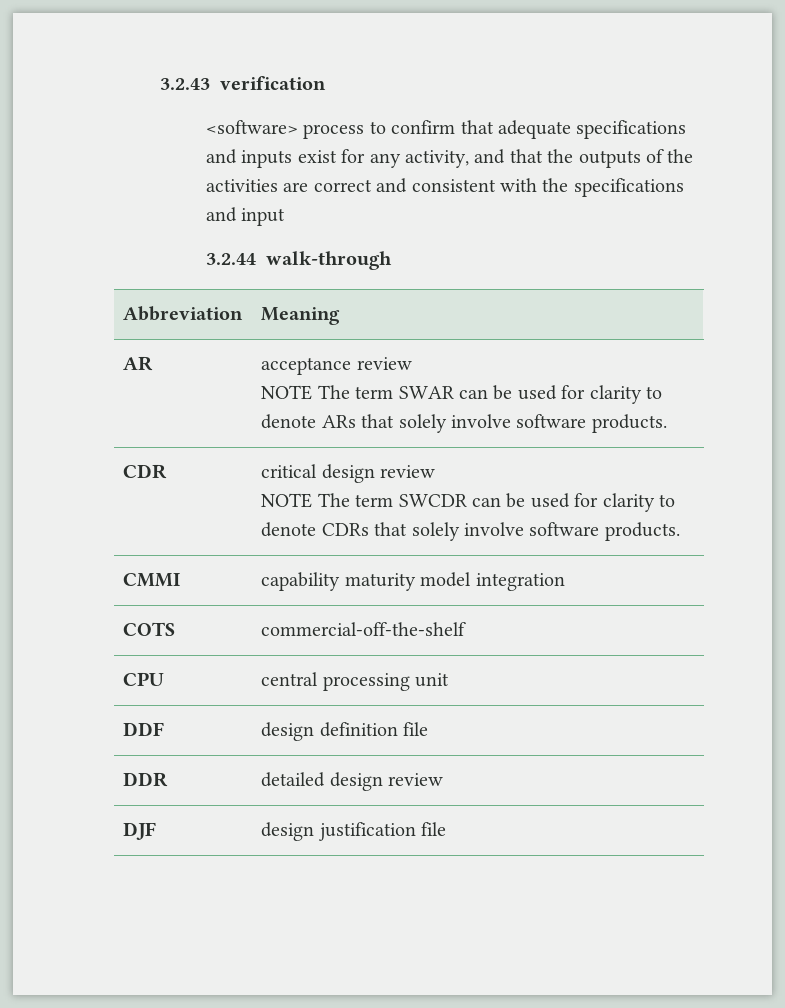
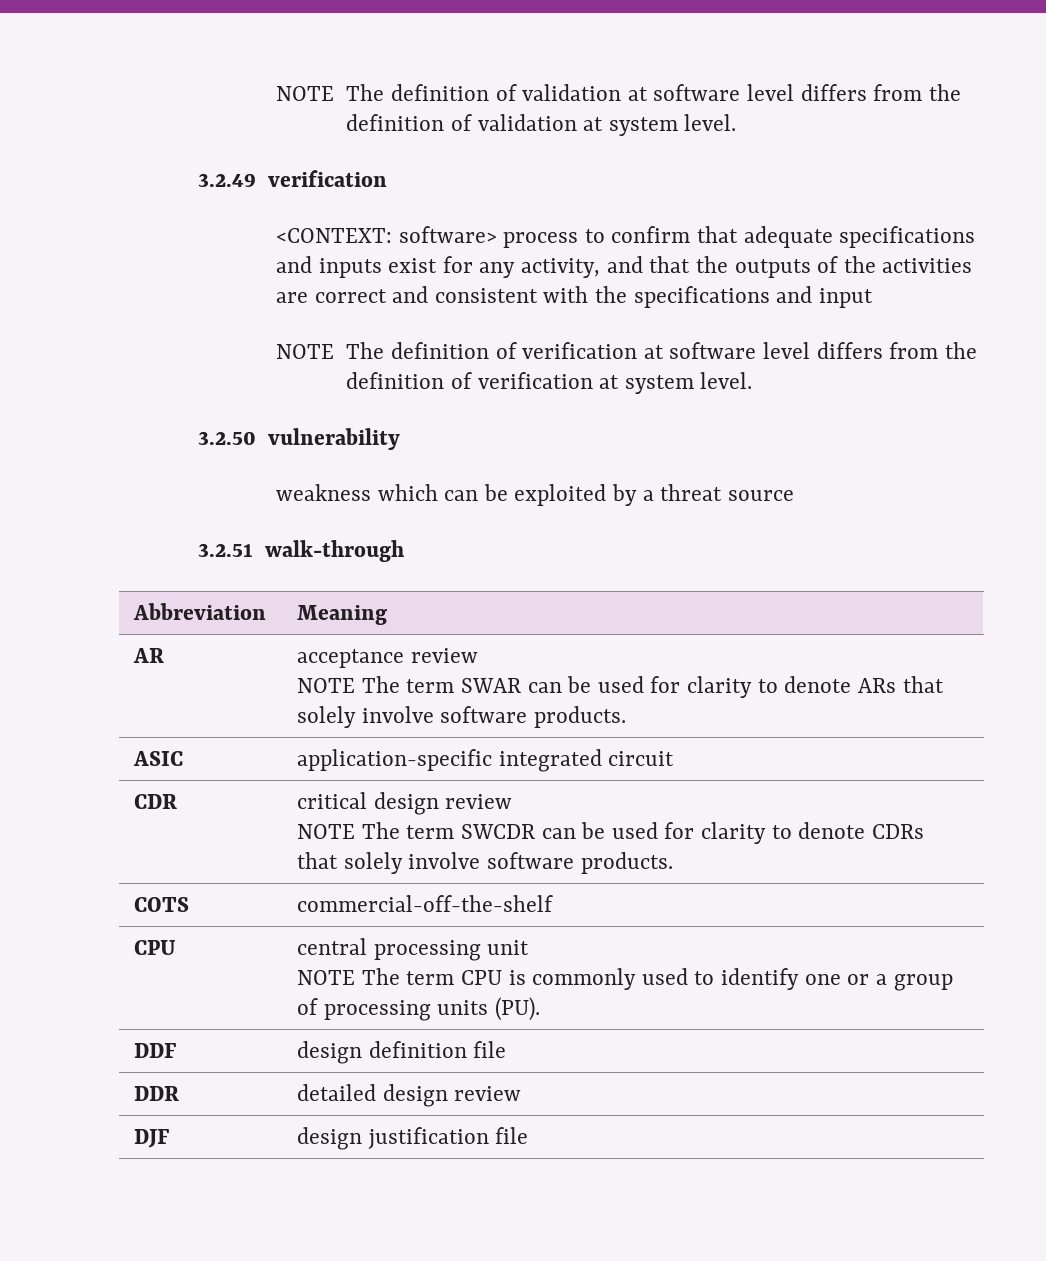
- 3.2.43 verification
+ NOTE The definition of validation at software level differs from the definition of validation at system level.
+ 3.2.49 verification
- <software> process to confirm that adequate specifications and inputs exist for any activity, and that the outputs of the activities are correct and consistent with the specifications and input
+ <CONTEXT: software> process to confirm that adequate specifications and inputs exist for any activity, and that the outputs of the activities are correct and consistent with the specifications and input
- 3.2.44 walk-through
+ NOTE The definition of verification at software level differs from the definition of verification at system level.
+ 3.2.50 vulnerability
+ weakness which can be exploited by a threat source
+ 3.2.51 walk-through
+ ASIC | application-specific integrated circuit
- CMMI | capability maturity model integration
  CPU | central processing unit
+ NOTE The term CPU is commonly used to identify one or a group of processing units (PU).

